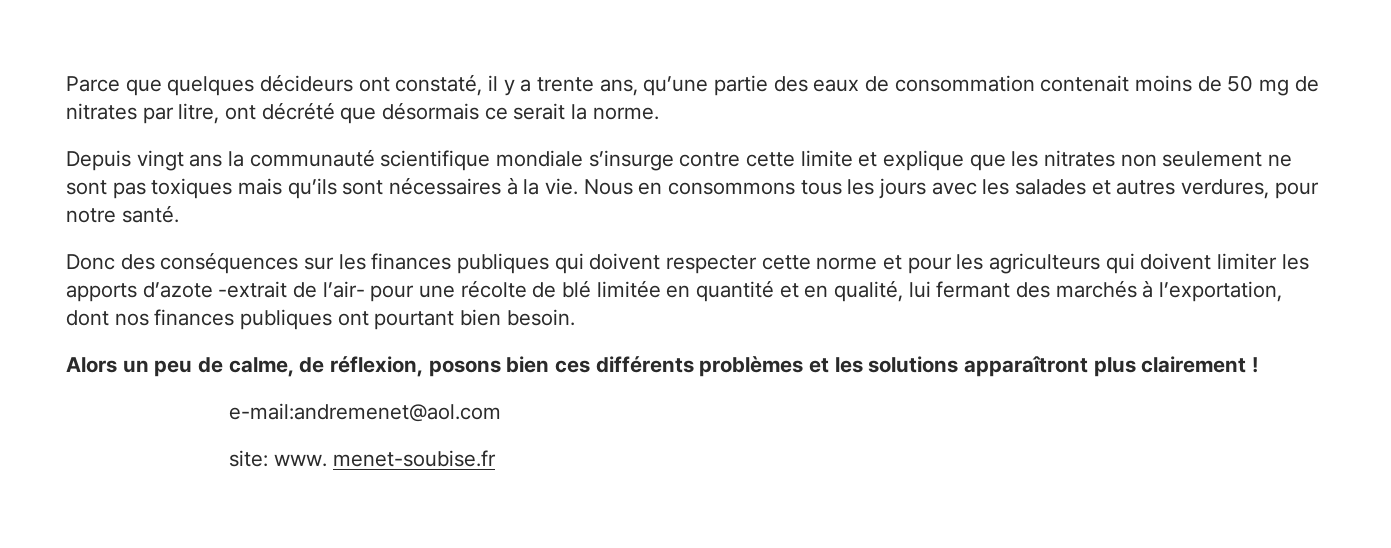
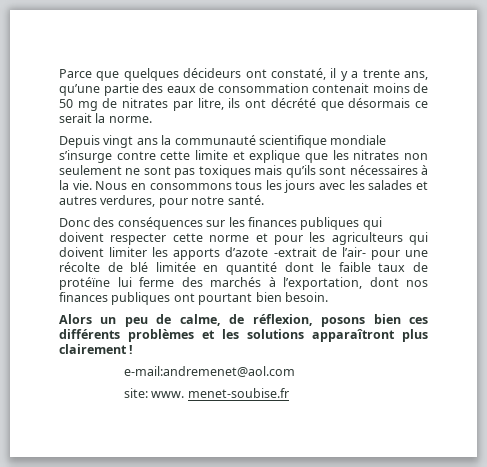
- Parce que quelques décideurs ont constaté, il y a trente ans, qu’une partie des eaux de consommation contenait moins de 50 mg de nitrates par litre, ont décrété que désormais ce serait la norme.
+ Parce que quelques décideurs ont constaté, il y a trente ans, qu’une partie des eaux de consommation contenait moins de 50 mg de nitrates par litre, ils ont décrété que désormais ce serait la norme.
- Donc des conséquences sur les finances publiques qui doivent respecter cette norme et pour les agriculteurs qui doivent limiter les apports d’azote -extrait de l’air- pour une récolte de blé limitée en quantité et en qualité, lui fermant des marchés à l’exportation, dont nos finances publiques ont pourtant bien besoin.
+ Donc des conséquences sur les finances publiques qui doivent respecter cette norme et pour les agriculteurs qui doivent limiter les apports d’azote -extrait de l’air- pour une récolte de blé limitée en quantité dont le faible taux de protéïne lui ferme des marchés à l’exportation, dont nos finances publiques ont pourtant bien besoin.

